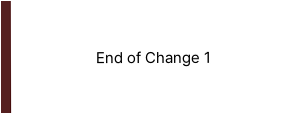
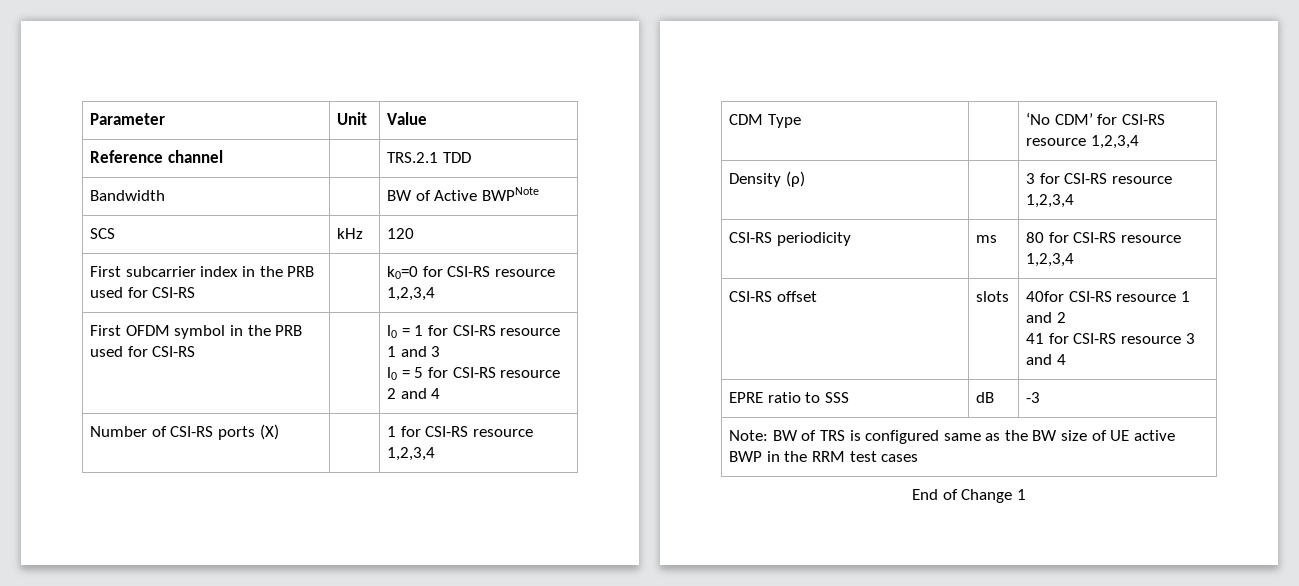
+ Parameter | Unit | Value
+ Reference channel | | TRS.2.1 TDD
+ Bandwidth | | BW of Active BWPNote
+ SCS | kHz | 120
+ First subcarrier index in the PRB used for CSI-RS | | k0=0 for CSI-RS resource 1,2,3,4
+ First OFDM symbol in the PRB used for CSI-RS | | l0 = 1 for CSI-RS resource 1 and 3
+ l0 = 5 for CSI-RS resource 2 and 4
+ Number of CSI-RS ports (X) | | 1 for CSI-RS resource 1,2,3,4
+ CDM Type | | ‘No CDM’ for CSI-RS resource 1,2,3,4
+ Density (ρ) | | 3 for CSI-RS resource 1,2,3,4
+ CSI-RS periodicity | ms | 80 for CSI-RS resource 1,2,3,4
+ CSI-RS offset | slots | 40for CSI-RS resource 1 and 2
+ 41 for CSI-RS resource 3 and 4
+ EPRE ratio to SSS | dB | -3
+ Note: BW of TRS is configured same as the BW size of UE active BWP in the RRM test cases

